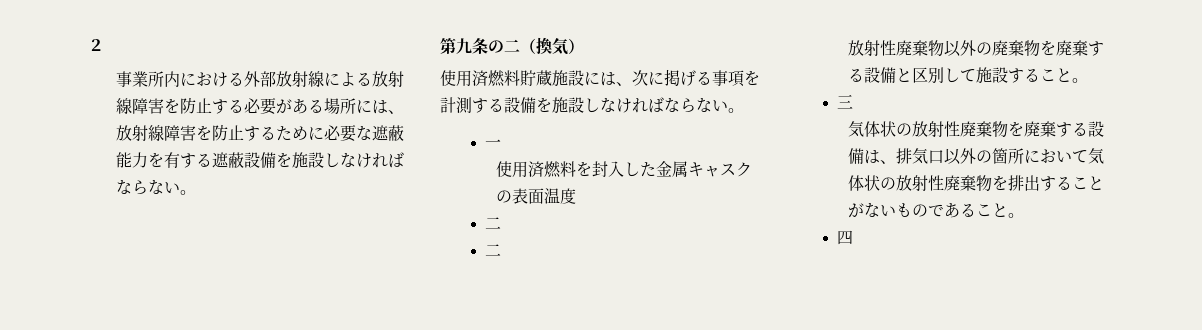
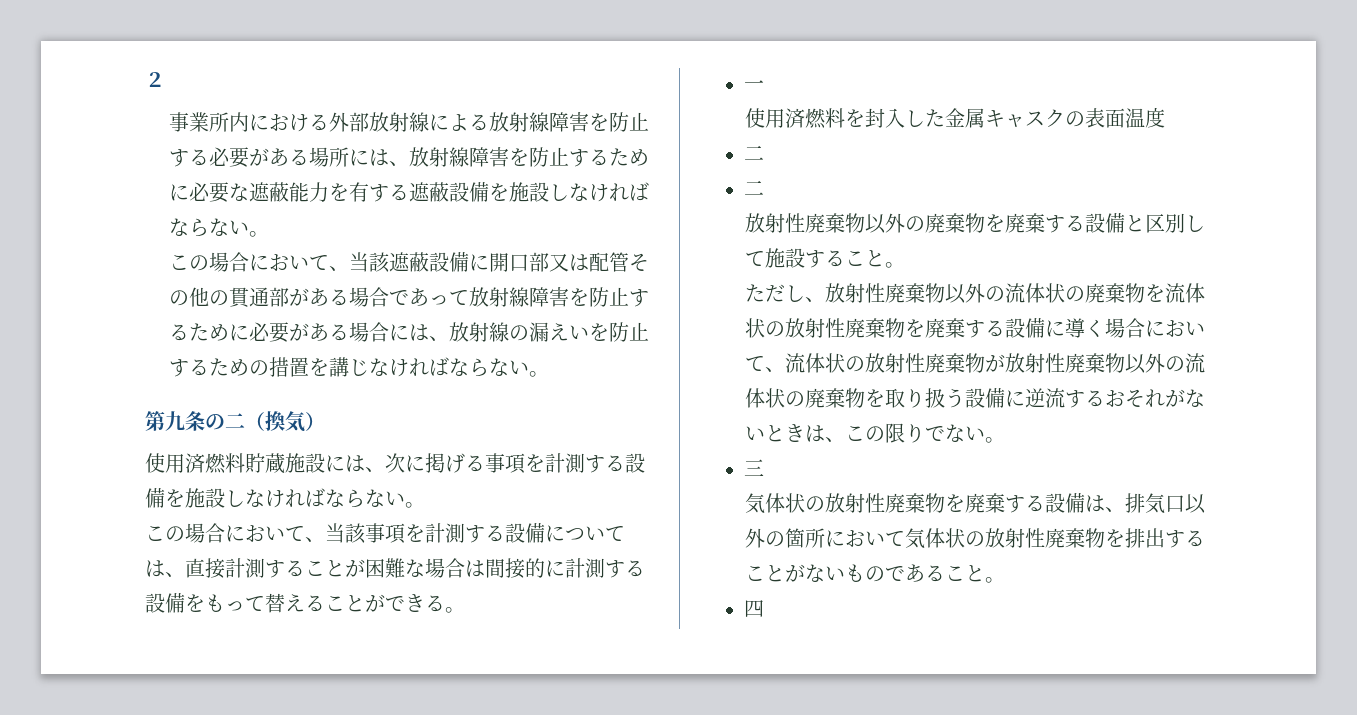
+ この場合において、当該遮蔽設備に開口部又は配管その他の貫通部がある場合であって放射線障害を防止するために必要がある場合には、放射線の漏えいを防止するための措置を講じなければならない。
+ この場合において、当該事項を計測する設備については、直接計測することが困難な場合は間接的に計測する設備をもって替えることができる。
+ ただし、放射性廃棄物以外の流体状の廃棄物を流体状の放射性廃棄物を廃棄する設備に導く場合において、流体状の放射性廃棄物が放射性廃棄物以外の流体状の廃棄物を取り扱う設備に逆流するおそれがないときは、この限りでない。

